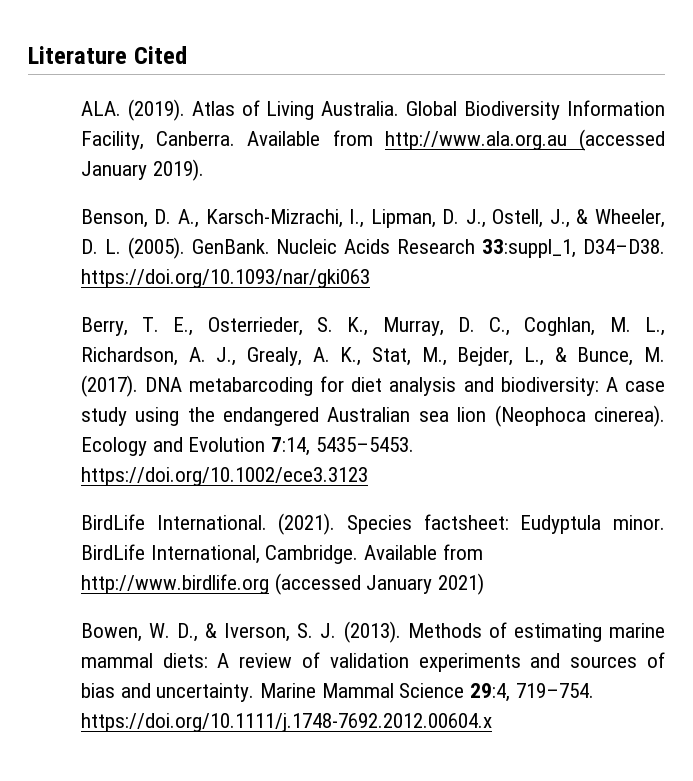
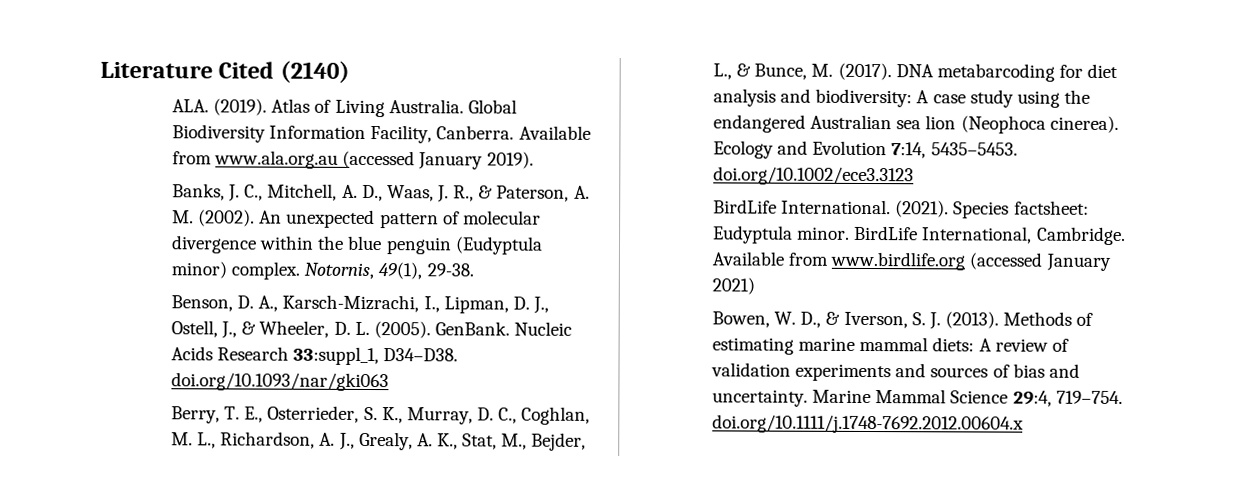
- Literature Cited
+ Literature Cited (2140)
- Available from http://www.ala.org.au (accessed January 2019).
+ Available from www.ala.org.au (accessed January 2019).
+ Banks, J. C., Mitchell, A. D., Waas, J. R., & Paterson, A. M. (2002). An unexpected pattern of molecular divergence within the blue penguin (Eudyptula minor) complex. Notornis, 49(1), 29-38.
- Nucleic Acids Research 33:suppl_1, D34–D38. https://doi.org/10.1093/nar/gki063
+ Nucleic Acids Research 33:suppl_1, D34–D38. doi.org/10.1093/nar/gki063
- Ecology and Evolution 7:14, 5435–5453. https://doi.org/10.1002/ece3.3123
+ Ecology and Evolution 7:14, 5435–5453. doi.org/10.1002/ece3.3123
- Available from http://www.birdlife.org (accessed January 2021)
+ Available from www.birdlife.org (accessed January 2021)
- Marine Mammal Science 29:4, 719–754. https://doi.org/10.1111/j.1748-7692.2012.00604.x
+ Marine Mammal Science 29:4, 719–754. doi.org/10.1111/j.1748-7692.2012.00604.x

